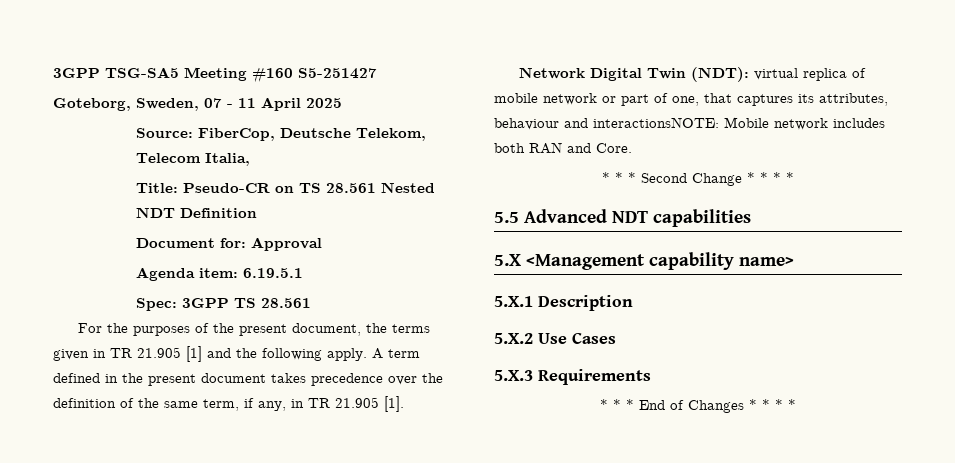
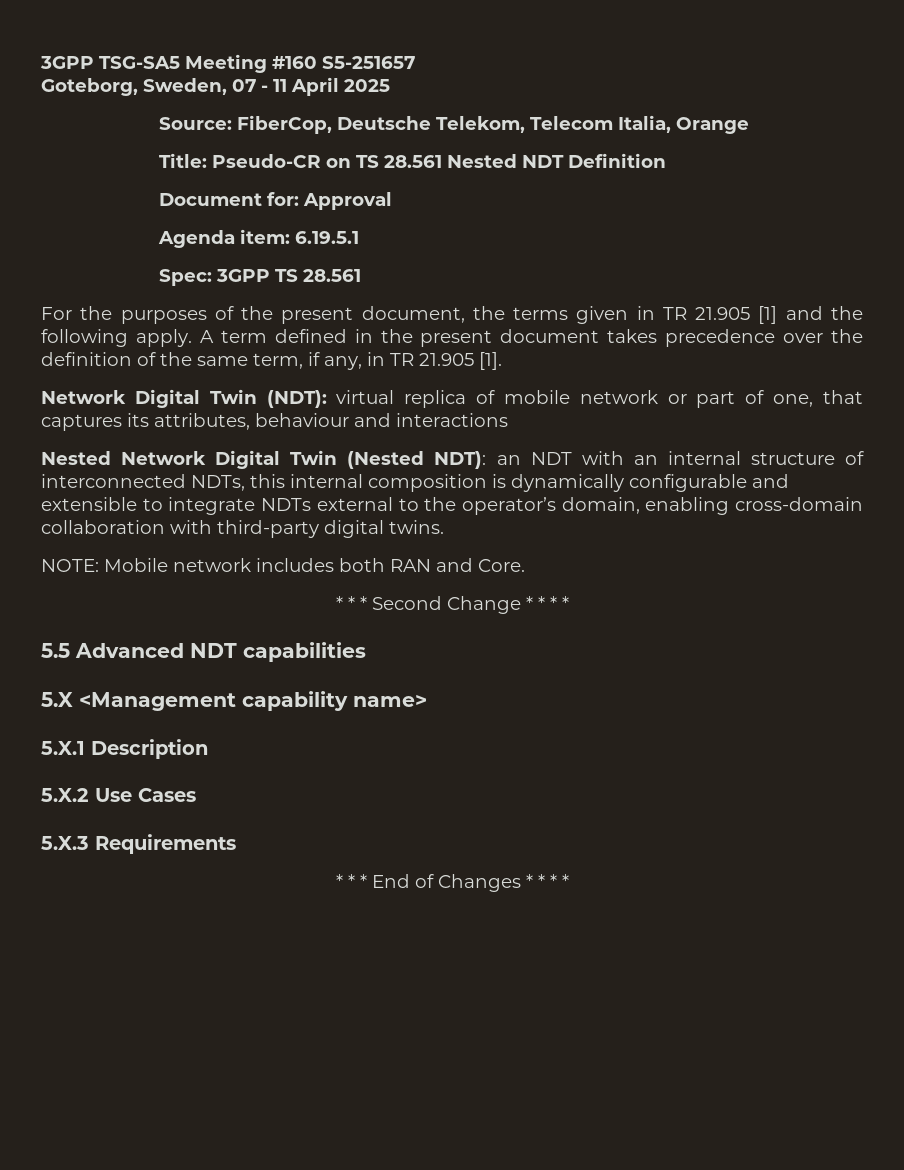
- 3GPP TSG-SA5 Meeting #160 S5-251427
+ 3GPP TSG-SA5 Meeting #160 S5-251657
- Source: FiberCop, Deutsche Telekom, Telecom Italia,
+ Source: FiberCop, Deutsche Telekom, Telecom Italia, Orange
- Network Digital Twin (NDT): virtual replica of mobile network or part of one, that captures its attributes, behaviour and interactionsNOTE: Mobile network includes both RAN and Core.
+ Network Digital Twin (NDT): virtual replica of mobile network or part of one, that captures its attributes, behaviour and interactions
+ Nested Network Digital Twin (Nested NDT): an NDT with an internal structure of interconnected NDTs, this internal composition is dynamically configurable and extensible to integrate NDTs external to the operator’s domain, enabling cross-domain collaboration with third-party digital twins.
+ NOTE: Mobile network includes both RAN and Core.

